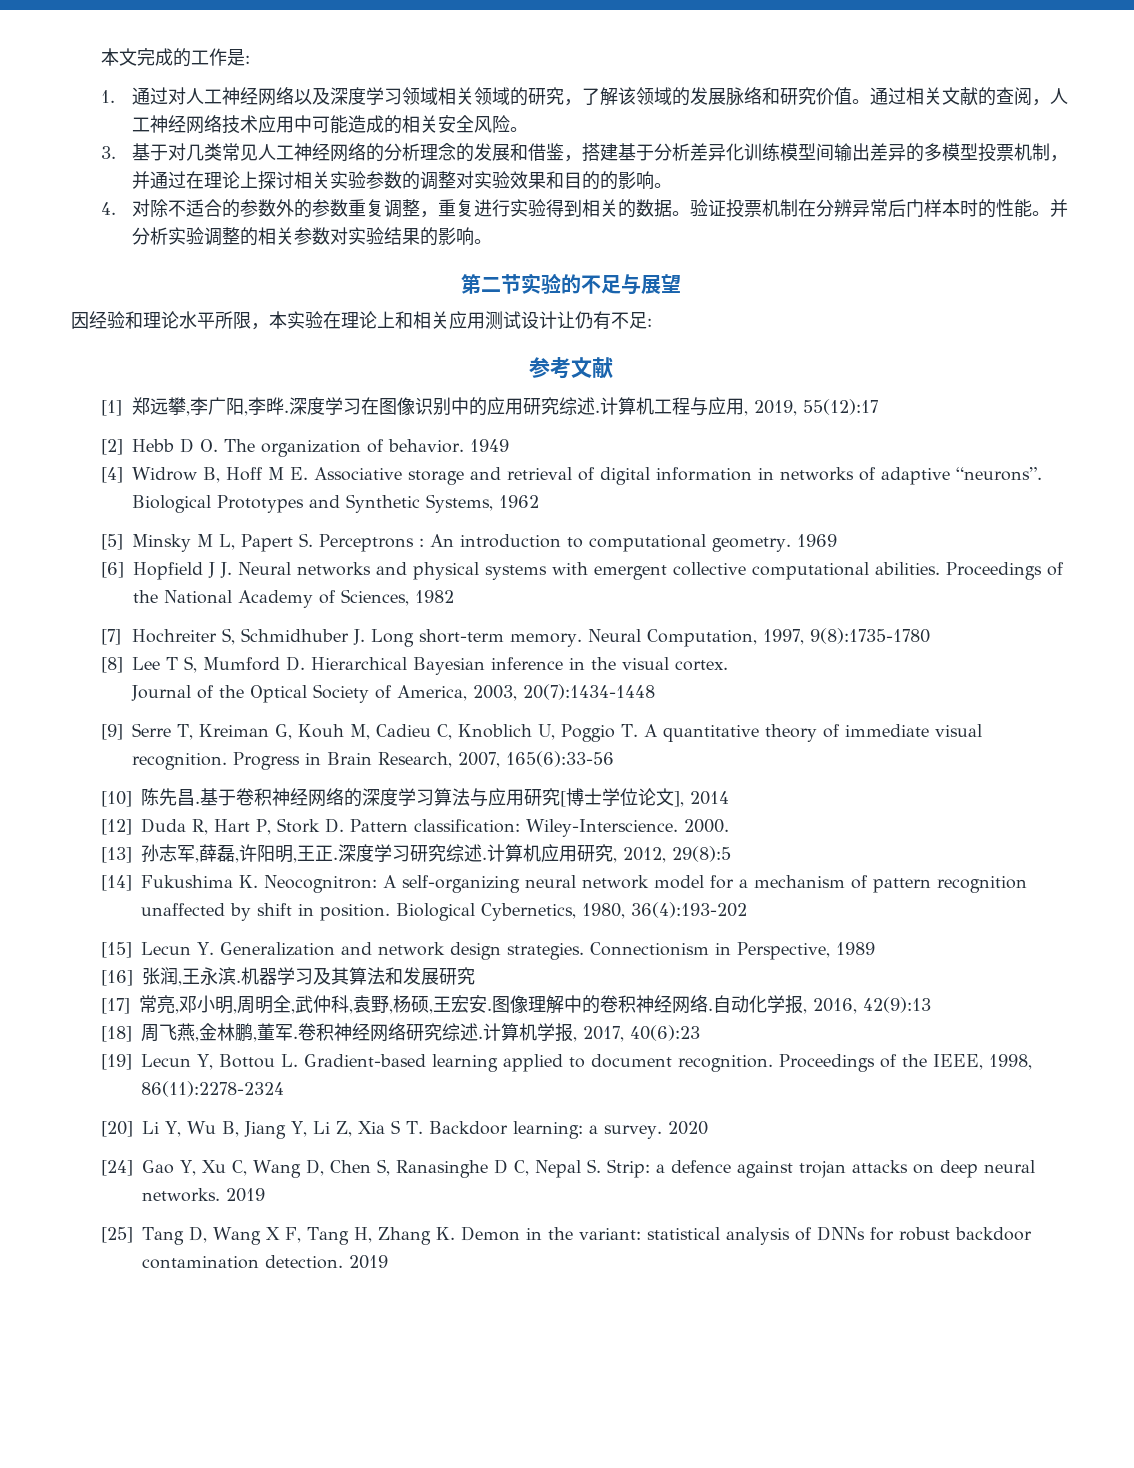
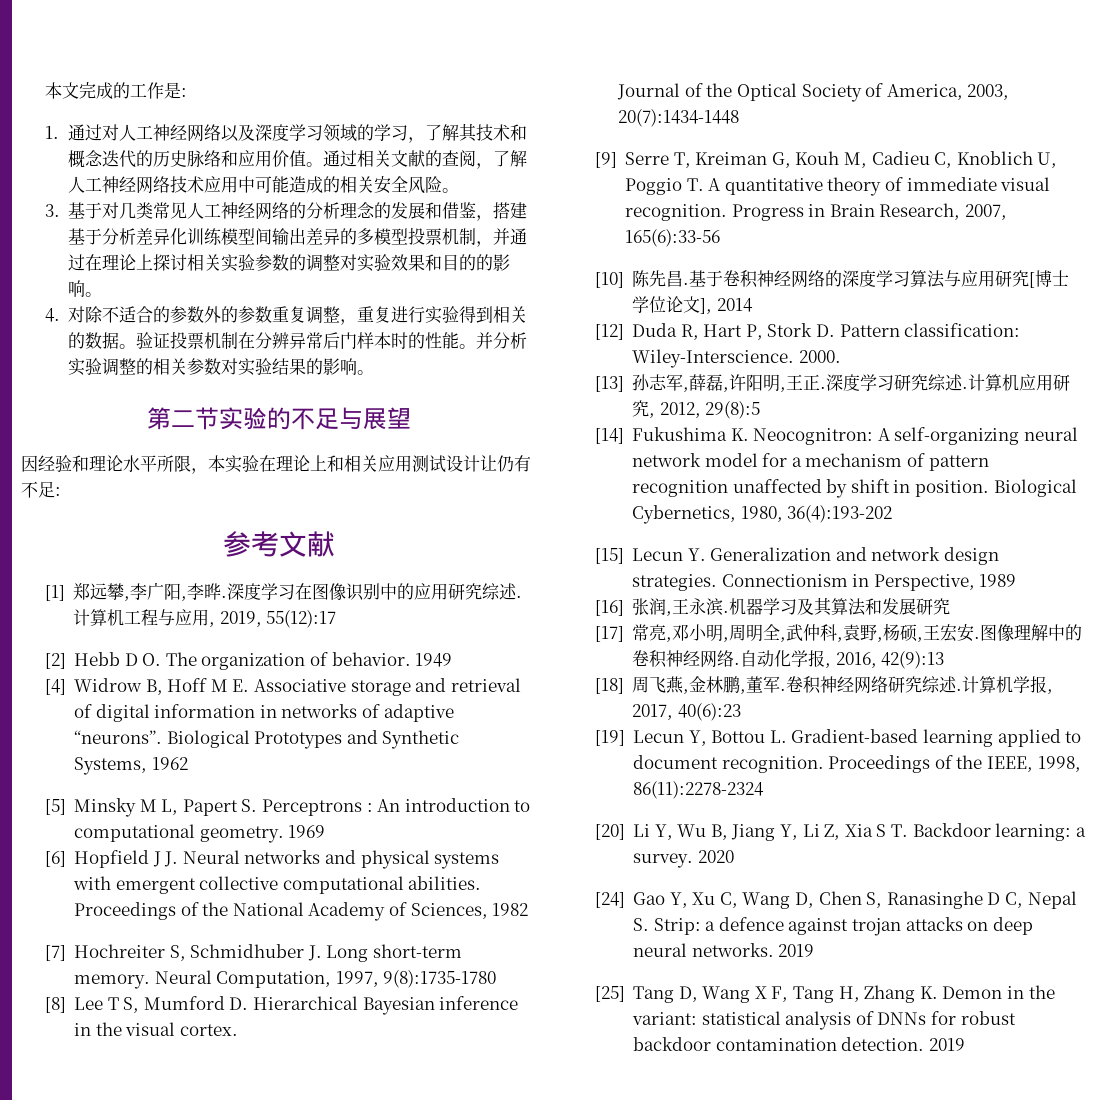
- 1.通过对人工神经网络以及深度学习领域相关领域的研究，了解该领域的发展脉络和研究价值。
+ 1.通过对人工神经网络以及深度学习领域的学习，了解其技术和概念迭代的历史脉络和应用价值。
- 通过相关文献的查阅，人工神经网络技术应用中可能造成的相关安全风险。
+ 通过相关文献的查阅，了解人工神经网络技术应用中可能造成的相关安全风险。

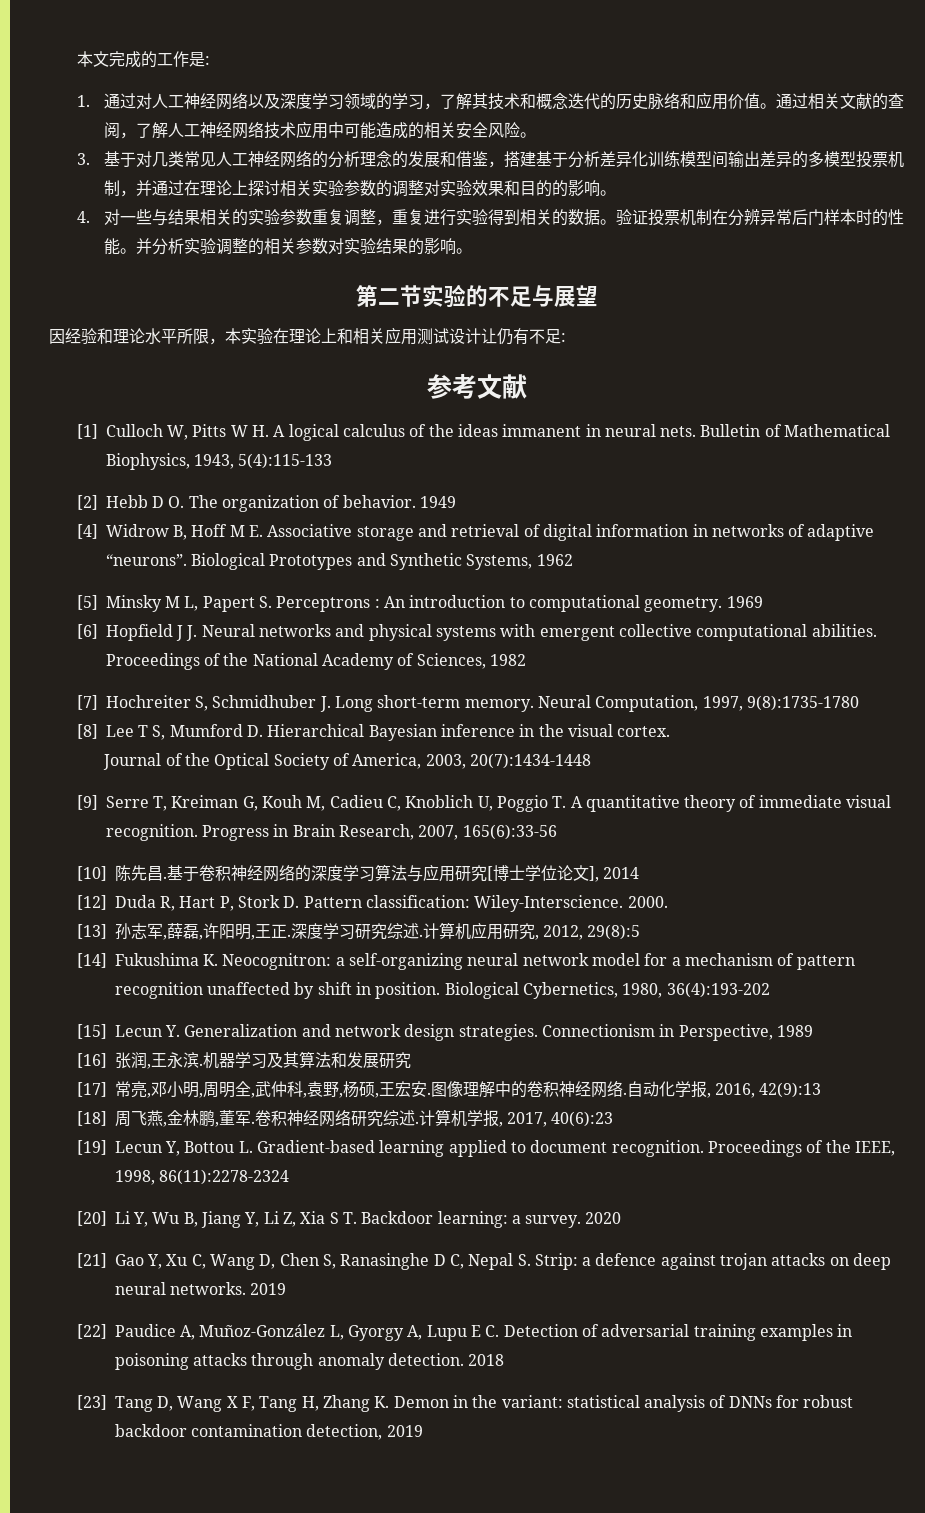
- 4.对除不适合的参数外的参数重复调整，重复进行实验得到相关的数据。
+ 4.对一些与结果相关的实验参数重复调整，重复进行实验得到相关的数据。
- [1]郑远攀,李广阳,李晔.深度学习在图像识别中的应用研究综述.计算机工程与应用, 2019, 55(12):17
+ [1] Culloch W, Pitts W H. A logical calculus of the ideas immanent in neural nets. Bulletin of Mathematical Biophysics, 1943, 5(4):115-133
- [14] Fukushima K. Neocognitron: A self-organizing neural network model for a mechanism of pattern recognition unaffected by shift in position.
+ [14] Fukushima K. Neocognitron: a self-organizing neural network model for a mechanism of pattern recognition unaffected by shift in position.
- [24] Gao Y, Xu C, Wang D, Chen S, Ranasinghe D C, Nepal S. Strip: a defence against trojan attacks on deep neural networks.
+ [21] Gao Y, Xu C, Wang D, Chen S, Ranasinghe D C, Nepal S. Strip: a defence against trojan attacks on deep neural networks.
- [25] Tang D, Wang X F, Tang H, Zhang K. Demon in the variant: statistical analysis of DNNs for robust backdoor contamination detection. 2019
+ [22] Paudice A, Muñoz-González L, Gyorgy A, Lupu E C. Detection of adversarial training examples in poisoning attacks through anomaly detection. 2018
+ [23] Tang D, Wang X F, Tang H, Zhang K. Demon in the variant: statistical analysis of DNNs for robust backdoor contamination detection, 2019

